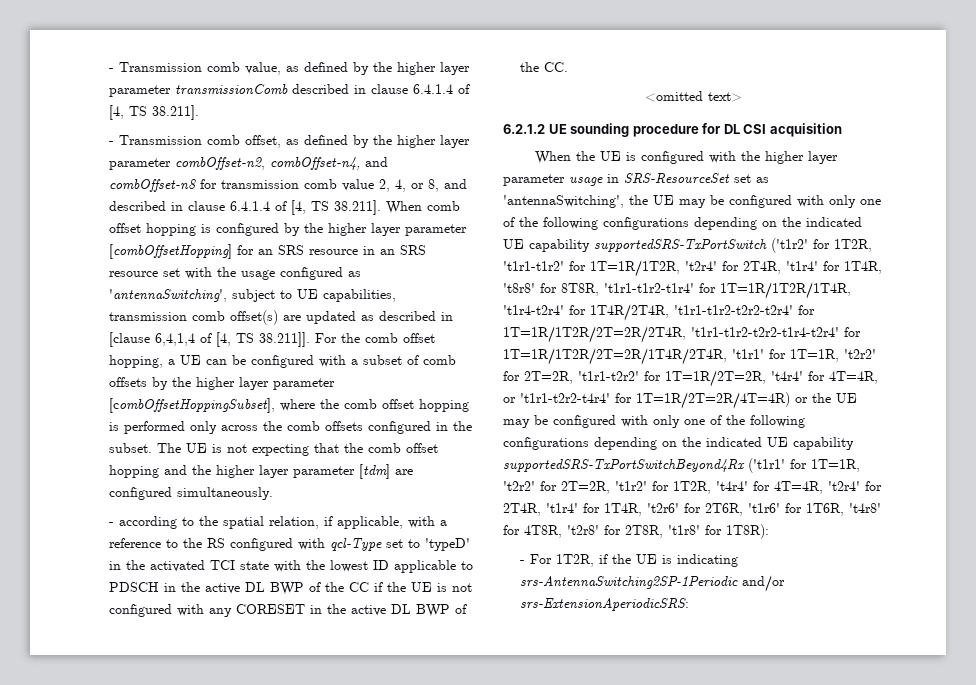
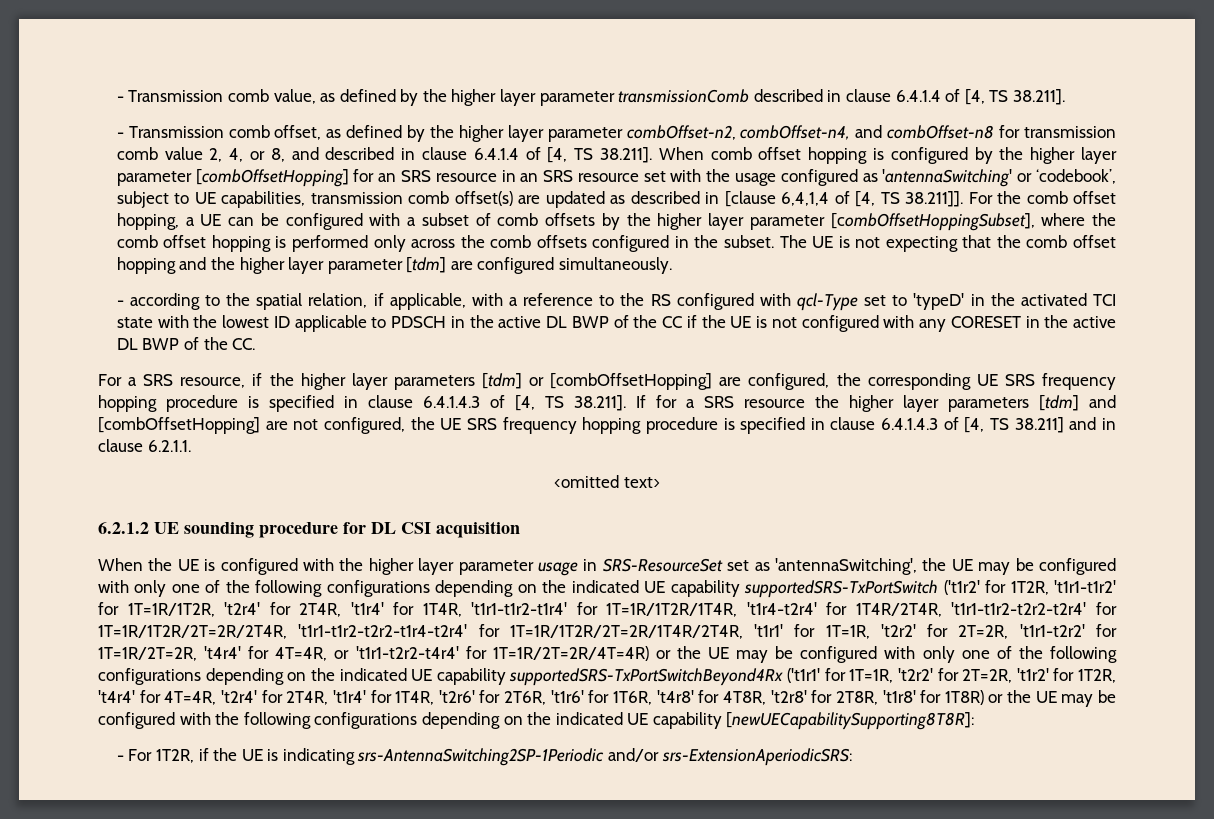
- - Transmission comb offset, as defined by the higher layer parameter combOffset-n2, combOffset-n4, and combOffset-n8 for transmission comb value 2, 4, or 8, and described in clause 6.4.1.4 of [4, TS 38.211]. When comb offset hopping is configured by the higher layer parameter [combOffsetHopping] for an SRS resource in an SRS resource set with the usage configured as 'antennaSwitching', subject to UE capabilities, transmission comb offset(s) are updated as described in [clause 6,4,1,4 of [4, TS 38.211]]. For the comb offset hopping, a UE can be configured with a subset of comb offsets by the higher layer parameter [combOffsetHoppingSubset], where the comb offset hopping is performed only across the comb offsets configured in the subset.
+ - Transmission comb offset, as defined by the higher layer parameter combOffset-n2, combOffset-n4, and combOffset-n8 for transmission comb value 2, 4, or 8, and described in clause 6.4.1.4 of [4, TS 38.211]. When comb offset hopping is configured by the higher layer parameter [combOffsetHopping] for an SRS resource in an SRS resource set with the usage configured as 'antennaSwitching' or ‘codebook’, subject to UE capabilities, transmission comb offset(s) are updated as described in [clause 6,4,1,4 of [4, TS 38.211]]. For the comb offset hopping, a UE can be configured with a subset of comb offsets by the higher layer parameter [combOffsetHoppingSubset], where the comb offset hopping is performed only across the comb offsets configured in the subset.
+ For a SRS resource, if the higher layer parameters [tdm] or [combOffsetHopping] are configured, the corresponding UE SRS frequency hopping procedure is specified in clause 6.4.1.4.3 of [4, TS 38.211]. If for a SRS resource the higher layer parameters [tdm] and [combOffsetHopping] are not configured, the UE SRS frequency hopping procedure is specified in clause 6.4.1.4.3 of [4, TS 38.211] and in clause 6.2.1.1.
- When the UE is configured with the higher layer parameter usage in SRS-ResourceSet set as 'antennaSwitching', the UE may be configured with only one of the following configurations depending on the indicated UE capability supportedSRS-TxPortSwitch ('t1r2' for 1T2R, 't1r1-t1r2' for 1T=1R/1T2R, 't2r4' for 2T4R, 't1r4' for 1T4R, 't8r8' for 8T8R, 't1r1-t1r2-t1r4' for 1T=1R/1T2R/1T4R, 't1r4-t2r4' for 1T4R/2T4R, 't1r1-t1r2-t2r2-t2r4' for 1T=1R/1T2R/2T=2R/2T4R, 't1r1-t1r2-t2r2-t1r4-t2r4' for 1T=1R/1T2R/2T=2R/1T4R/2T4R, 't1r1' for 1T=1R, 't2r2' for 2T=2R, 't1r1-t2r2' for 1T=1R/2T=2R, 't4r4' for 4T=4R, or 't1r1-t2r2-t4r4' for 1T=1R/2T=2R/4T=4R) or the UE may be configured with only one of the following configurations depending on the indicated UE capability supportedSRS-TxPortSwitchBeyond4Rx ('t1r1' for 1T=1R, 't2r2' for 2T=2R, 't1r2' for 1T2R, 't4r4' for 4T=4R, 't2r4' for 2T4R, 't1r4' for 1T4R, 't2r6' for 2T6R, 't1r6' for 1T6R, 't4r8' for 4T8R, 't2r8' for 2T8R, 't1r8' for 1T8R):
+ When the UE is configured with the higher layer parameter usage in SRS-ResourceSet set as 'antennaSwitching', the UE may be configured with only one of the following configurations depending on the indicated UE capability supportedSRS-TxPortSwitch ('t1r2' for 1T2R, 't1r1-t1r2' for 1T=1R/1T2R, 't2r4' for 2T4R, 't1r4' for 1T4R, 't1r1-t1r2-t1r4' for 1T=1R/1T2R/1T4R, 't1r4-t2r4' for 1T4R/2T4R, 't1r1-t1r2-t2r2-t2r4' for 1T=1R/1T2R/2T=2R/2T4R, 't1r1-t1r2-t2r2-t1r4-t2r4' for 1T=1R/1T2R/2T=2R/1T4R/2T4R, 't1r1' for 1T=1R, 't2r2' for 2T=2R, 't1r1-t2r2' for 1T=1R/2T=2R, 't4r4' for 4T=4R, or 't1r1-t2r2-t4r4' for 1T=1R/2T=2R/4T=4R) or the UE may be configured with only one of the following configurations depending on the indicated UE capability supportedSRS-TxPortSwitchBeyond4Rx ('t1r1' for 1T=1R, 't2r2' for 2T=2R, 't1r2' for 1T2R, 't4r4' for 4T=4R, 't2r4' for 2T4R, 't1r4' for 1T4R, 't2r6' for 2T6R, 't1r6' for 1T6R, 't4r8' for 4T8R, 't2r8' for 2T8R, 't1r8' for 1T8R) or the UE may be configured with the following configurations depending on the indicated UE capability [newUECapabilitySupporting8T8R]:

